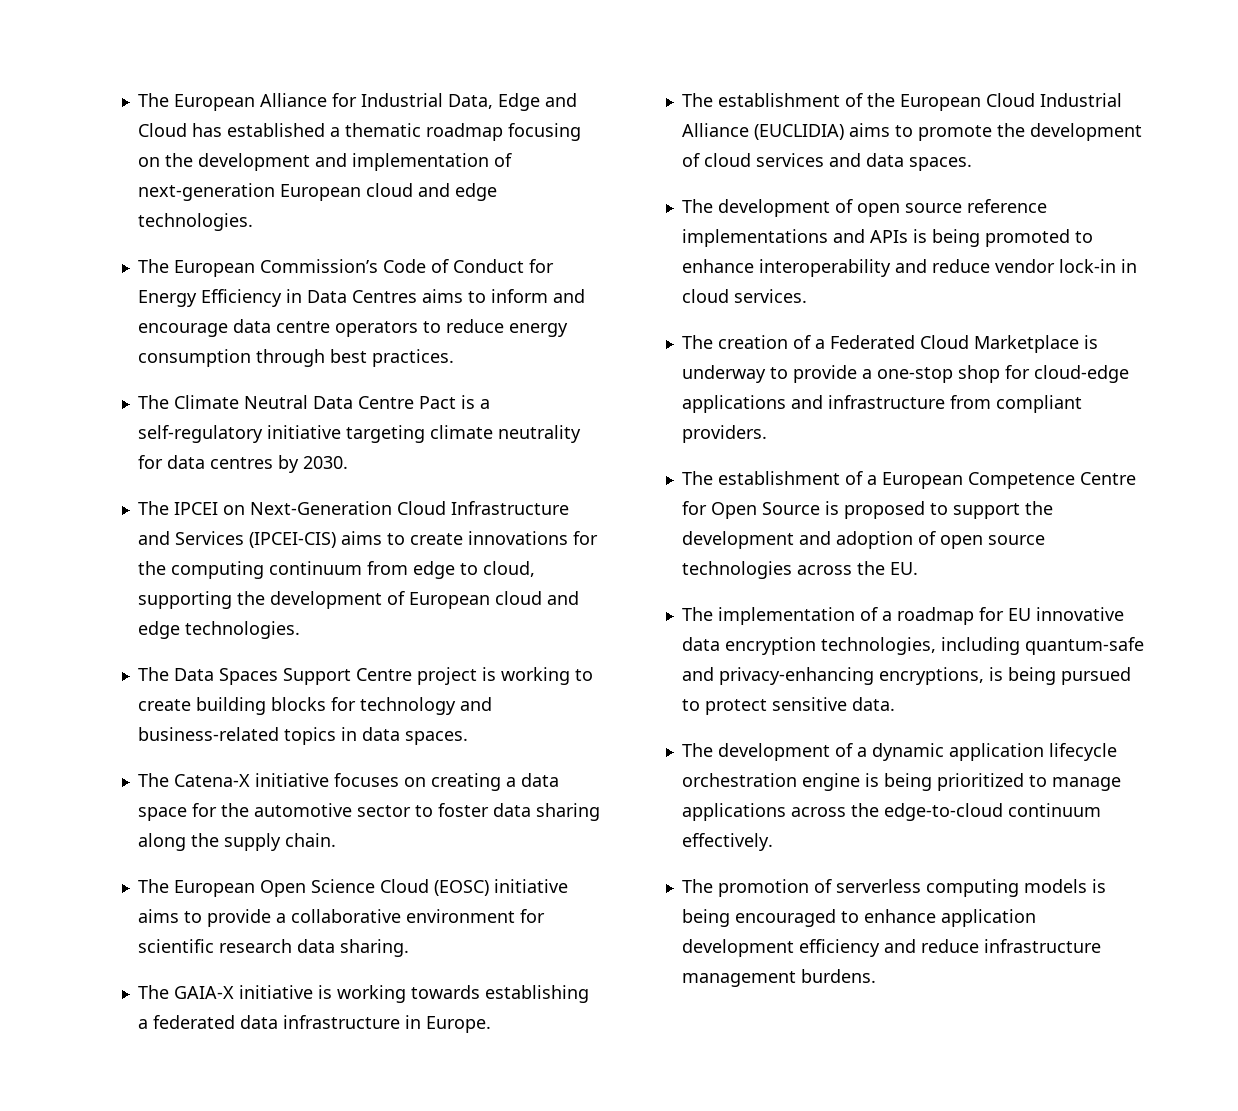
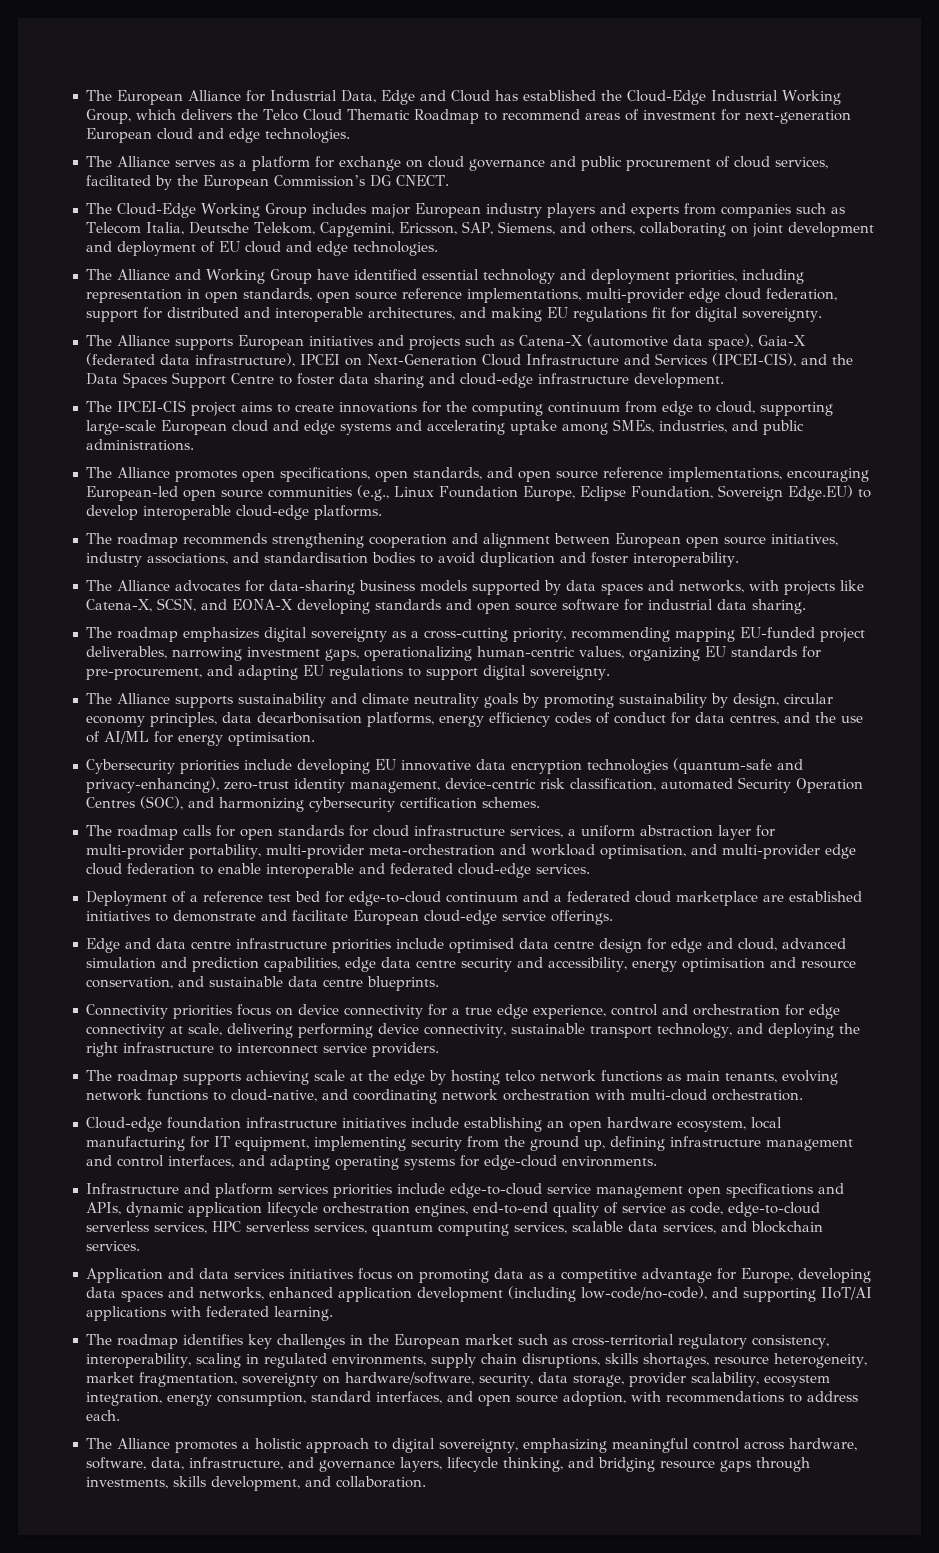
- The European Alliance for Industrial Data, Edge and Cloud has established a thematic roadmap focusing on the development and implementation of next-generation European cloud and edge technologies.
+ The European Alliance for Industrial Data, Edge and Cloud has established the Cloud-Edge Industrial Working Group, which delivers the Telco Cloud Thematic Roadmap to recommend areas of investment for next-generation European cloud and edge technologies.
- The European Commission’s Code of Conduct for Energy Efficiency in Data Centres aims to inform and encourage data centre operators to reduce energy consumption through best practices.
- The Climate Neutral Data Centre Pact is a self-regulatory initiative targeting climate neutrality for data centres by 2030.
- The IPCEI on Next-Generation Cloud Infrastructure and Services (IPCEI-CIS) aims to create innovations for the computing continuum from edge to cloud, supporting the development of European cloud and edge technologies.
- The Data Spaces Support Centre project is working to create building blocks for technology and business-related topics in data spaces.
- The Catena-X initiative focuses on creating a data space for the automotive sector to foster data sharing along the supply chain.
- The European Open Science Cloud (EOSC) initiative aims to provide a collaborative environment for scientific research data sharing.
- The GAIA-X initiative is working towards establishing a federated data infrastructure in Europe.
- The establishment of the European Cloud Industrial Alliance (EUCLIDIA) aims to promote the development of cloud services and data spaces.
- The development of open source reference implementations and APIs is being promoted to enhance interoperability and reduce vendor lock-in in cloud services.
- The creation of a Federated Cloud Marketplace is underway to provide a one-stop shop for cloud-edge applications and infrastructure from compliant providers.
- The establishment of a European Competence Centre for Open Source is proposed to support the development and adoption of open source technologies across the EU.
- The implementation of a roadmap for EU innovative data encryption technologies, including quantum-safe and privacy-enhancing encryptions, is being pursued to protect sensitive data.
- The development of a dynamic application lifecycle orchestration engine is being prioritized to manage applications across the edge-to-cloud continuum effectively.
- The promotion of serverless computing models is being encouraged to enhance application development efficiency and reduce infrastructure management burdens.
+ The Alliance serves as a platform for exchange on cloud governance and public procurement of cloud services, facilitated by the European Commission’s DG CNECT.
+ The Cloud-Edge Working Group includes major European industry players and experts from companies such as Telecom Italia, Deutsche Telekom, Capgemini, Ericsson, SAP, Siemens, and others, collaborating on joint development and deployment of EU cloud and edge technologies.
+ The Alliance and Working Group have identified essential technology and deployment priorities, including representation in open standards, open source reference implementations, multi-provider edge cloud federation, support for distributed and interoperable architectures, and making EU regulations fit for digital sovereignty.
+ The Alliance supports European initiatives and projects such as Catena-X (automotive data space), Gaia-X (federated data infrastructure), IPCEI on Next-Generation Cloud Infrastructure and Services (IPCEI-CIS), and the Data Spaces Support Centre to foster data sharing and cloud-edge infrastructure development.
+ The IPCEI-CIS project aims to create innovations for the computing continuum from edge to cloud, supporting large-scale European cloud and edge systems and accelerating uptake among SMEs, industries, and public administrations.
+ The Alliance promotes open specifications, open standards, and open source reference implementations, encouraging European-led open source communities (e.g., Linux Foundation Europe, Eclipse Foundation, Sovereign Edge.EU) to develop interoperable cloud-edge platforms.
+ The roadmap recommends strengthening cooperation and alignment between European open source initiatives, industry associations, and standardisation bodies to avoid duplication and foster interoperability.
+ The Alliance advocates for data-sharing business models supported by data spaces and networks, with projects like Catena-X, SCSN, and EONA-X developing standards and open source software for industrial data sharing.
+ The roadmap emphasizes digital sovereignty as a cross-cutting priority, recommending mapping EU-funded project deliverables, narrowing investment gaps, operationalizing human-centric values, organizing EU standards for pre-procurement, and adapting EU regulations to support digital sovereignty.
+ The Alliance supports sustainability and climate neutrality goals by promoting sustainability by design, circular economy principles, data decarbonisation platforms, energy efficiency codes of conduct for data centres, and the use of AI/ML for energy optimisation.
+ Cybersecurity priorities include developing EU innovative data encryption technologies (quantum-safe and privacy-enhancing), zero-trust identity management, device-centric risk classification, automated Security Operation Centres (SOC), and harmonizing cybersecurity certification schemes.
+ The roadmap calls for open standards for cloud infrastructure services, a uniform abstraction layer for multi-provider portability, multi-provider meta-orchestration and workload optimisation, and multi-provider edge cloud federation to enable interoperable and federated cloud-edge services.
+ Deployment of a reference test bed for edge-to-cloud continuum and a federated cloud marketplace are established initiatives to demonstrate and facilitate European cloud-edge service offerings.
+ Edge and data centre infrastructure priorities include optimised data centre design for edge and cloud, advanced simulation and prediction capabilities, edge data centre security and accessibility, energy optimisation and resource conservation, and sustainable data centre blueprints.
+ Connectivity priorities focus on device connectivity for a true edge experience, control and orchestration for edge connectivity at scale, delivering performing device connectivity, sustainable transport technology, and deploying the right infrastructure to interconnect service providers.
+ The roadmap supports achieving scale at the edge by hosting telco network functions as main tenants, evolving network functions to cloud-native, and coordinating network orchestration with multi-cloud orchestration.
+ Cloud-edge foundation infrastructure initiatives include establishing an open hardware ecosystem, local manufacturing for IT equipment, implementing security from the ground up, defining infrastructure management and control interfaces, and adapting operating systems for edge-cloud environments.
+ Infrastructure and platform services priorities include edge-to-cloud service management open specifications and APIs, dynamic application lifecycle orchestration engines, end-to-end quality of service as code, edge-to-cloud serverless services, HPC serverless services, quantum computing services, scalable data services, and blockchain services.
+ Application and data services initiatives focus on promoting data as a competitive advantage for Europe, developing data spaces and networks, enhanced application development (including low-code/no-code), and supporting IIoT/AI applications with federated learning.
+ The roadmap identifies key challenges in the European market such as cross-territorial regulatory consistency, interoperability, scaling in regulated environments, supply chain disruptions, skills shortages, resource heterogeneity, market fragmentation, sovereignty on hardware/software, security, data storage, provider scalability, ecosystem integration, energy consumption, standard interfaces, and open source adoption, with recommendations to address each.
+ The Alliance promotes a holistic approach to digital sovereignty, emphasizing meaningful control across hardware, software, data, infrastructure, and governance layers, lifecycle thinking, and bridging resource gaps through investments, skills development, and collaboration.

